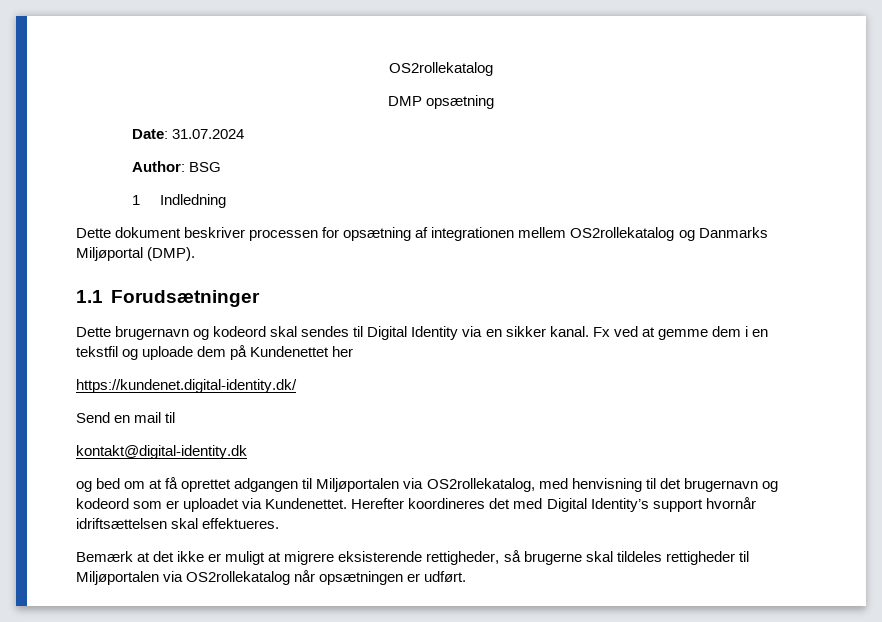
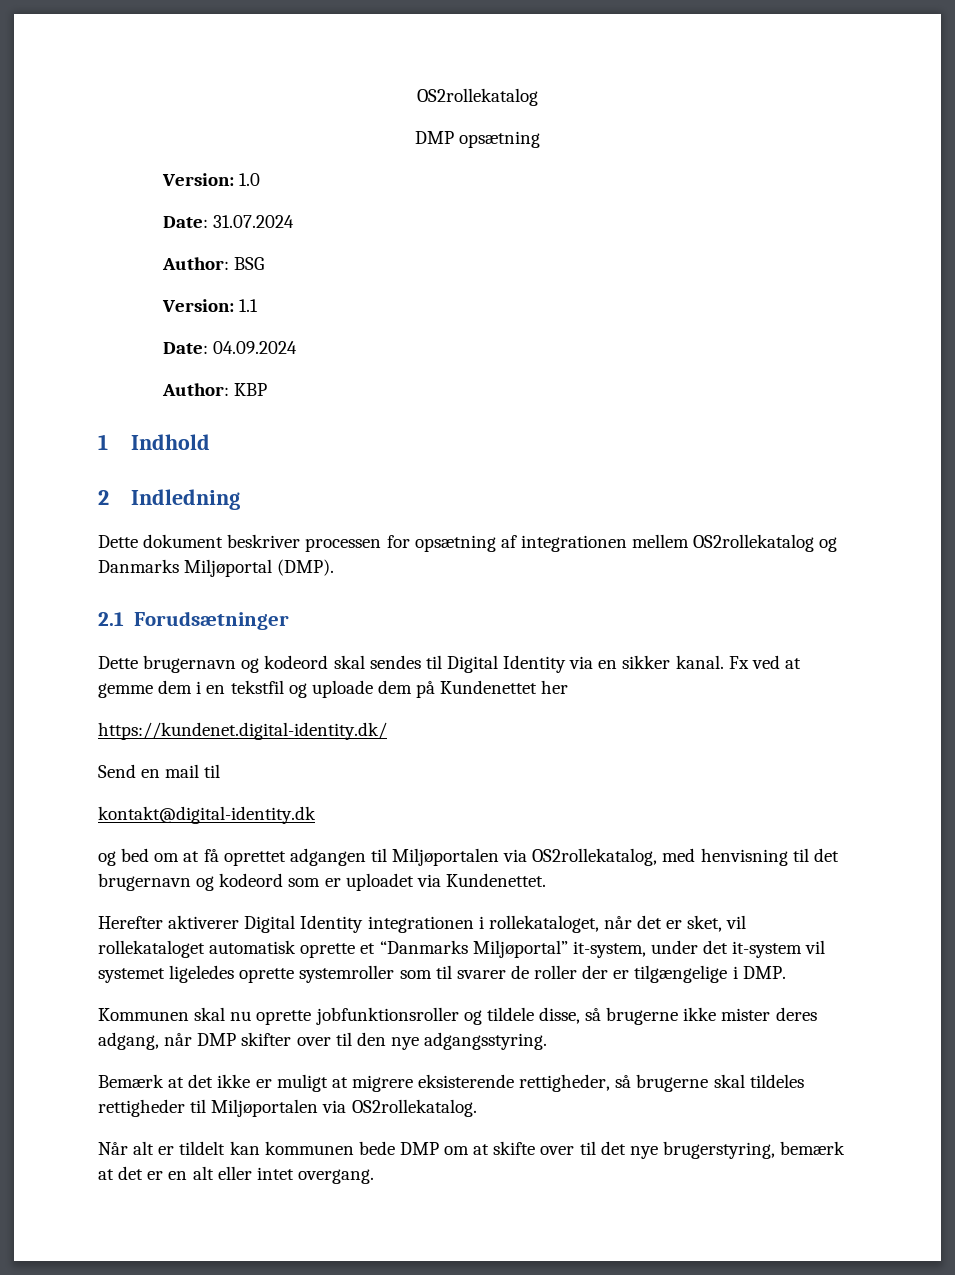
+ Version: 1.0
- 1 Indledning
+ Version: 1.1
+ Date: 04.09.2024
+ Author: KBP
+ 1 Indhold
+ 2 Indledning
- 1.1 Forudsætninger
+ 2.1 Forudsætninger
- og bed om at få oprettet adgangen til Miljøportalen via OS2rollekatalog, med henvisning til det brugernavn og kodeord som er uploadet via Kundenettet. Herefter koordineres det med Digital Identity’s support hvornår idriftsættelsen skal effektueres.
+ og bed om at få oprettet adgangen til Miljøportalen via OS2rollekatalog, med henvisning til det brugernavn og kodeord som er uploadet via Kundenettet.
+ Herefter aktiverer Digital Identity integrationen i rollekataloget, når det er sket, vil rollekataloget automatisk oprette et “Danmarks Miljøportal” it-system, under det it-system vil systemet ligeledes oprette systemroller som til svarer de roller der er tilgængelige i DMP.
+ Kommunen skal nu oprette jobfunktionsroller og tildele disse, så brugerne ikke mister deres adgang, når DMP skifter over til den nye adgangsstyring.
- Bemærk at det ikke er muligt at migrere eksisterende rettigheder, så brugerne skal tildeles rettigheder til Miljøportalen via OS2rollekatalog når opsætningen er udført.
+ Bemærk at det ikke er muligt at migrere eksisterende rettigheder, så brugerne skal tildeles rettigheder til Miljøportalen via OS2rollekatalog.
+ Når alt er tildelt kan kommunen bede DMP om at skifte over til det nye brugerstyring, bemærk at det er en alt eller intet overgang.

